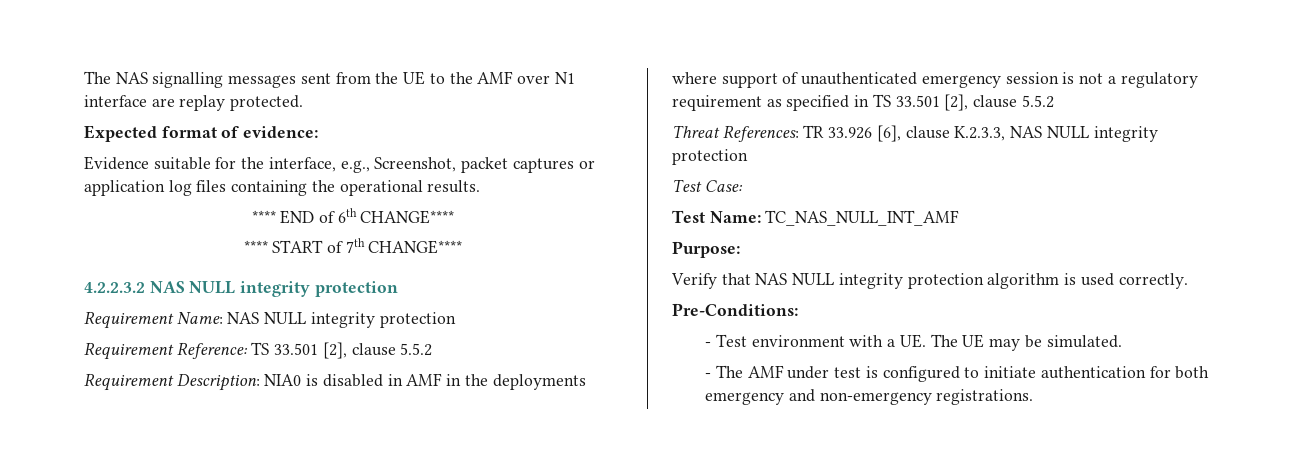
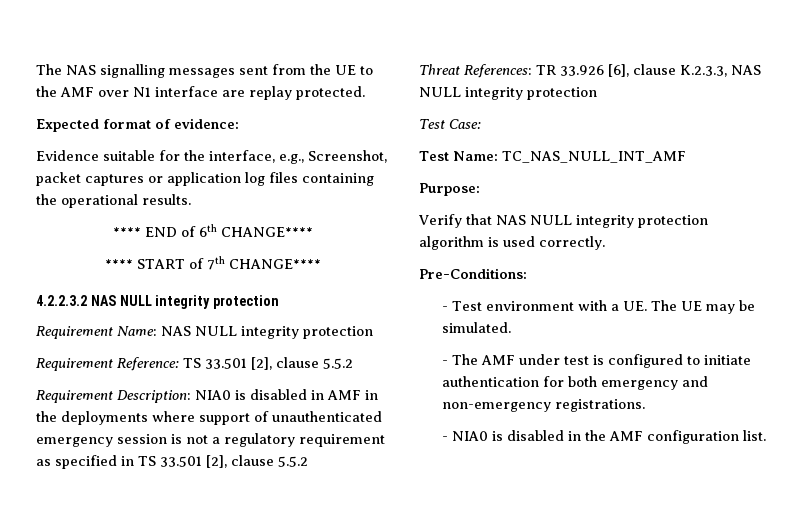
+ - NIA0 is disabled in the AMF configuration list.

